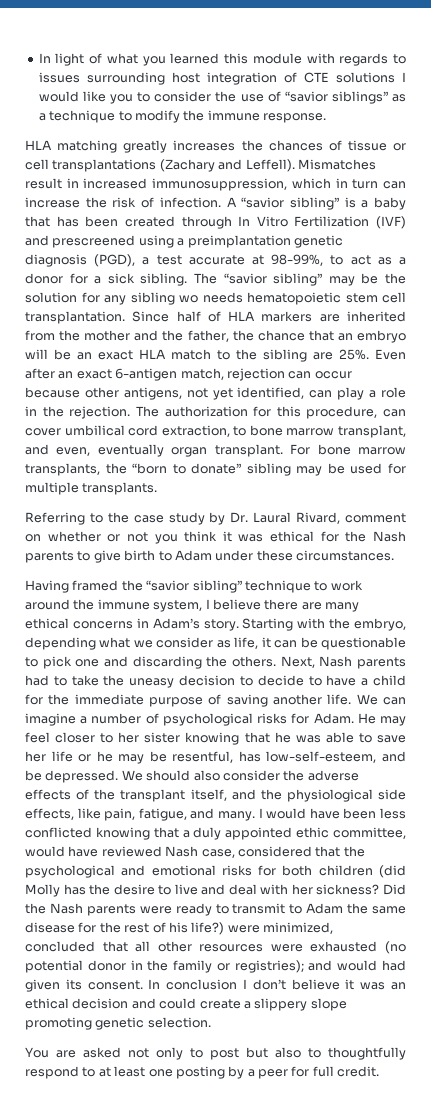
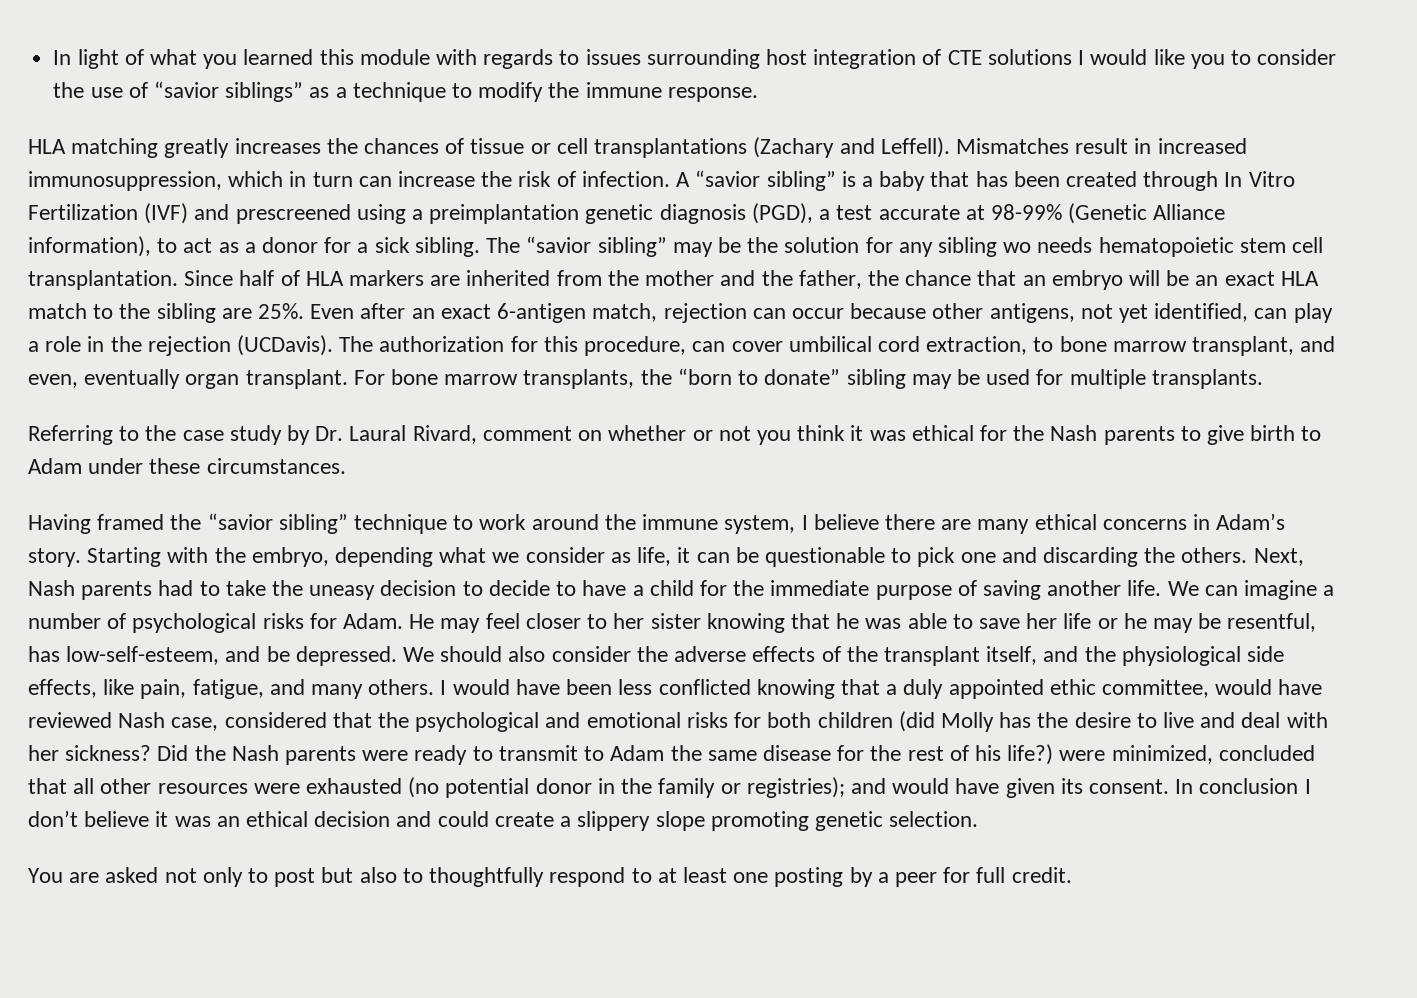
- A “savior sibling” is a baby that has been created through In Vitro Fertilization (IVF) and prescreened using a preimplantation genetic diagnosis (PGD), a test accurate at 98-99%, to act as a donor for a sick sibling.
+ A “savior sibling” is a baby that has been created through In Vitro Fertilization (IVF) and prescreened using a preimplantation genetic diagnosis (PGD), a test accurate at 98-99% (Genetic Alliance information), to act as a donor for a sick sibling.
- Even after an exact 6-antigen match, rejection can occur because other antigens, not yet identified, can play a role in the rejection.
+ Even after an exact 6-antigen match, rejection can occur because other antigens, not yet identified, can play a role in the rejection (UCDavis).
- We should also consider the adverse effects of the transplant itself, and the physiological side effects, like pain, fatigue, and many.
+ We should also consider the adverse effects of the transplant itself, and the physiological side effects, like pain, fatigue, and many others.
- Did the Nash parents were ready to transmit to Adam the same disease for the rest of his life?) were minimized, concluded that all other resources were exhausted (no potential donor in the family or registries); and would had given its consent.
+ Did the Nash parents were ready to transmit to Adam the same disease for the rest of his life?) were minimized, concluded that all other resources were exhausted (no potential donor in the family or registries); and would have given its consent.

